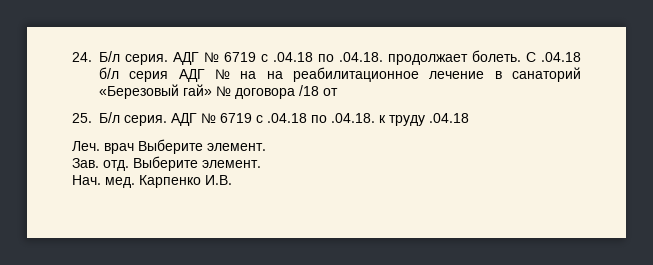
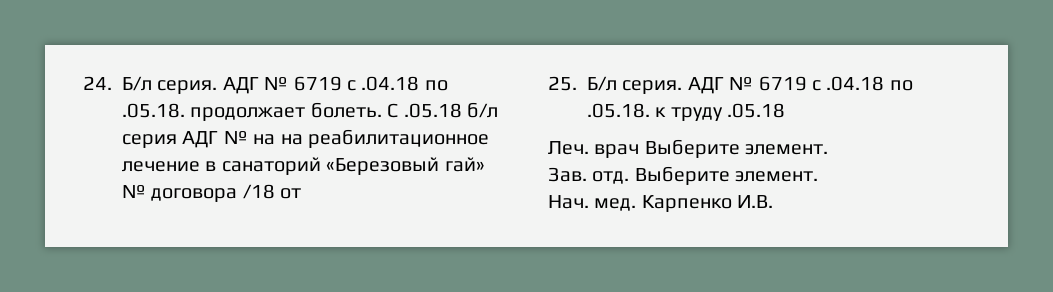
- АДГ № 6719 с .04.18 по .04.18. продолжает болеть.
+ АДГ № 6719 с .04.18 по .05.18. продолжает болеть.
- С .04.18 б/л серия АДГ № на на реабилитационное лечение в санаторий «Березовый гай» № договора /18 от
+ С .05.18 б/л серия АДГ № на на реабилитационное лечение в санаторий «Березовый гай» № договора /18 от
- АДГ № 6719 с .04.18 по .04.18. к труду .04.18
+ АДГ № 6719 с .04.18 по .05.18. к труду .05.18

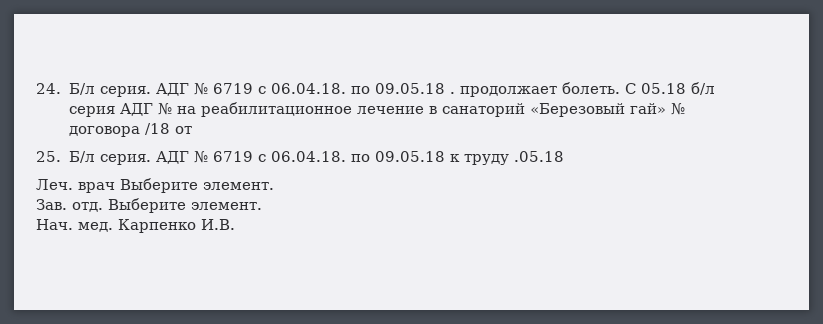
- АДГ № 6719 с .04.18 по .05.18. продолжает болеть.
+ АДГ № 6719 с 06.04.18. по 09.05.18 . продолжает болеть.
- С .05.18 б/л серия АДГ № на на реабилитационное лечение в санаторий «Березовый гай» № договора /18 от
+ С 05.18 б/л серия АДГ № на реабилитационное лечение в санаторий «Березовый гай» № договора /18 от
- АДГ № 6719 с .04.18 по .05.18. к труду .05.18
+ АДГ № 6719 с 06.04.18. по 09.05.18 к труду .05.18

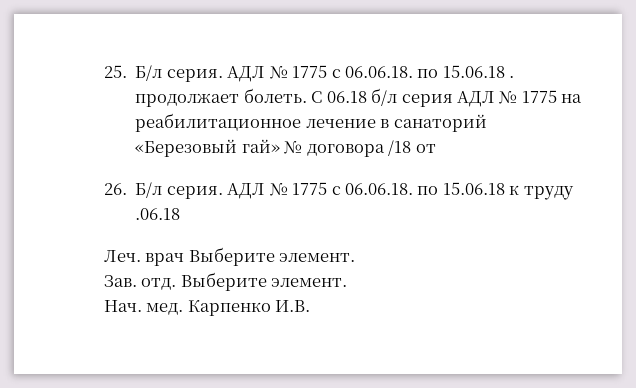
- 24. Б/л серия. АДГ № 6719 с 06.04.18. по 09.05.18 . продолжает болеть.
+ 25. Б/л серия. АДЛ № 1775 с 06.06.18. по 15.06.18 . продолжает болеть.
- С 05.18 б/л серия АДГ № на реабилитационное лечение в санаторий «Березовый гай» № договора /18 от
+ С 06.18 б/л серия АДЛ № 1775 на реабилитационное лечение в санаторий «Березовый гай» № договора /18 от
- 25. Б/л серия. АДГ № 6719 с 06.04.18. по 09.05.18 к труду .05.18
+ 26. Б/л серия. АДЛ № 1775 с 06.06.18. по 15.06.18 к труду .06.18

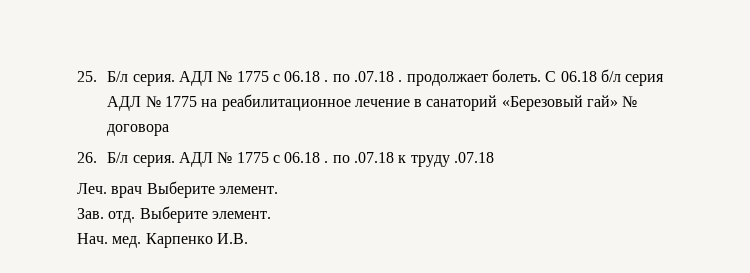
- АДЛ № 1775 с 06.06.18. по 15.06.18 . продолжает болеть.
+ АДЛ № 1775 с 06.18 . по .07.18 . продолжает болеть.
- С 06.18 б/л серия АДЛ № 1775 на реабилитационное лечение в санаторий «Березовый гай» № договора /18 от
+ С 06.18 б/л серия АДЛ № 1775 на реабилитационное лечение в санаторий «Березовый гай» № договора
- АДЛ № 1775 с 06.06.18. по 15.06.18 к труду .06.18
+ АДЛ № 1775 с 06.18 . по .07.18 к труду .07.18

